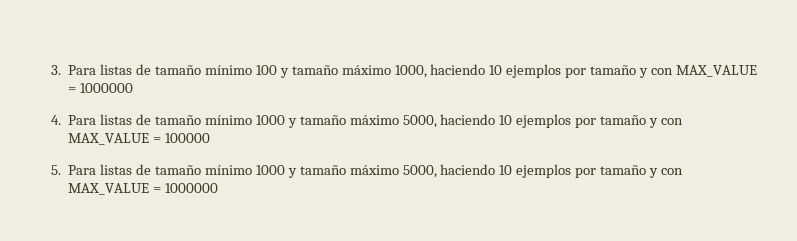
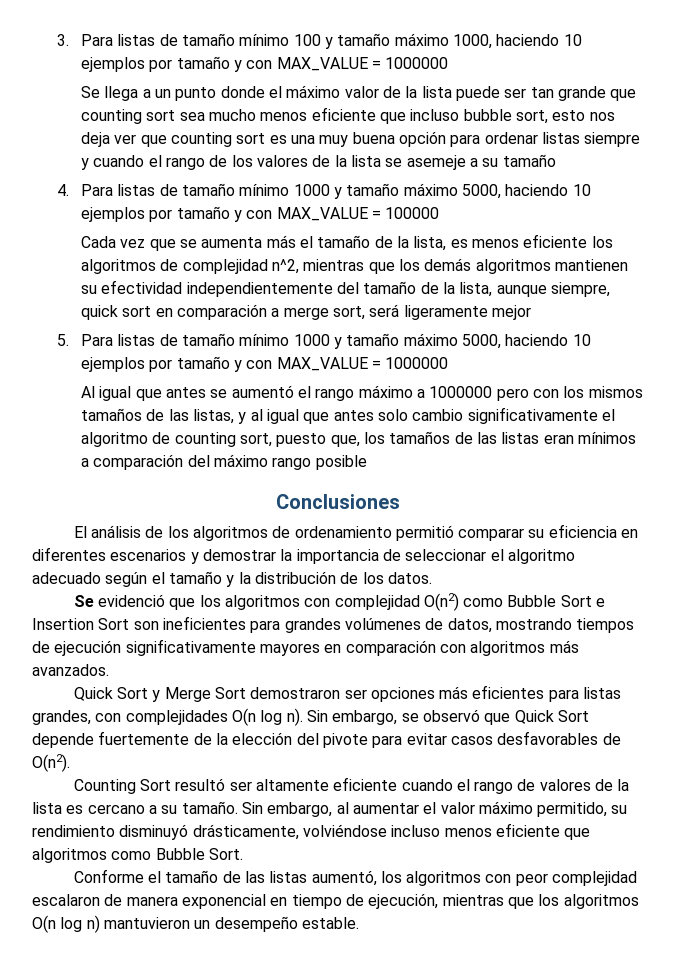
+ Se llega a un punto donde el máximo valor de la lista puede ser tan grande que counting sort sea mucho menos eficiente que incluso bubble sort, esto nos deja ver que counting sort es una muy buena opción para ordenar listas siempre y cuando el rango de los valores de la lista se asemeje a su tamaño
+ Cada vez que se aumenta más el tamaño de la lista, es menos eficiente los algoritmos de complejidad n^2, mientras que los demás algoritmos mantienen su efectividad independientemente del tamaño de la lista, aunque siempre, quick sort en comparación a merge sort, será ligeramente mejor
+ Al igual que antes se aumentó el rango máximo a 1000000 pero con los mismos tamaños de las listas, y al igual que antes solo cambio significativamente el algoritmo de counting sort, puesto que, los tamaños de las listas eran mínimos a comparación del máximo rango posible
+ Conclusiones
+ El análisis de los algoritmos de ordenamiento permitió comparar su eficiencia en diferentes escenarios y demostrar la importancia de seleccionar el algoritmo adecuado según el tamaño y la distribución de los datos.
+ Se evidenció que los algoritmos con complejidad O(n2) como Bubble Sort e Insertion Sort son ineficientes para grandes volúmenes de datos, mostrando tiempos de ejecución significativamente mayores en comparación con algoritmos más avanzados.
+ Quick Sort y Merge Sort demostraron ser opciones más eficientes para listas grandes, con complejidades O(n log n). Sin embargo, se observó que Quick Sort depende fuertemente de la elección del pivote para evitar casos desfavorables de O(n2).
+ Counting Sort resultó ser altamente eficiente cuando el rango de valores de la lista es cercano a su tamaño. Sin embargo, al aumentar el valor máximo permitido, su rendimiento disminuyó drásticamente, volviéndose incluso menos eficiente que algoritmos como Bubble Sort.
+ Conforme el tamaño de las listas aumentó, los algoritmos con peor complejidad escalaron de manera exponencial en tiempo de ejecución, mientras que los algoritmos O(n log n) mantuvieron un desempeño estable.

